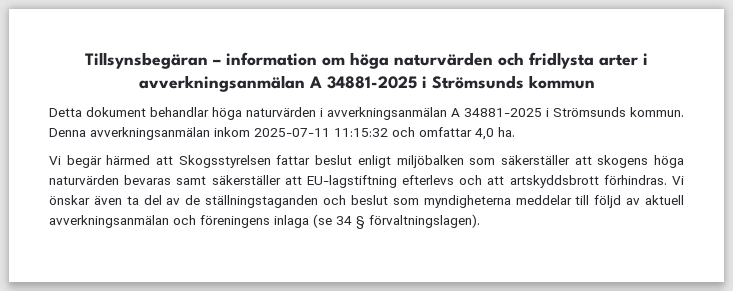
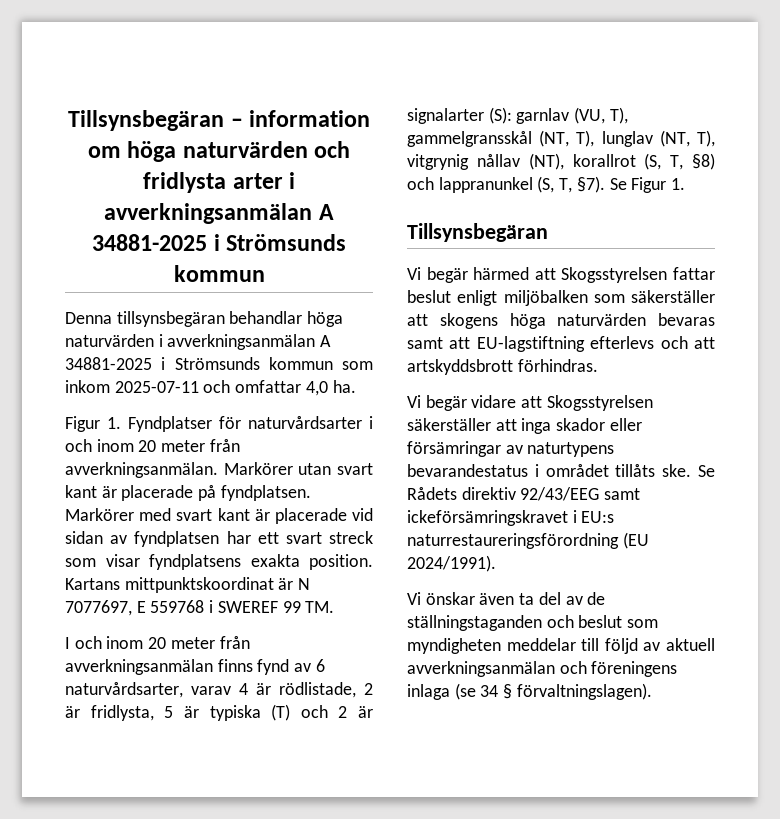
- Detta dokument behandlar höga naturvärden i avverkningsanmälan A 34881-2025 i Strömsunds kommun. Denna avverkningsanmälan inkom 2025-07-11 11:15:32 och omfattar 4,0 ha.
+ Denna tillsynsbegäran behandlar höga naturvärden i avverkningsanmälan A 34881-2025 i Strömsunds kommun som inkom 2025-07-11 och omfattar 4,0 ha.
+ Figur 1. Fyndplatser för naturvårdsarter i och inom 20 meter från avverkningsanmälan. Markörer utan svart kant är placerade på fyndplatsen. Markörer med svart kant är placerade vid sidan av fyndplatsen har ett svart streck som visar fyndplatsens exakta position. Kartans mittpunktskoordinat är N 7077697, E 559768 i SWEREF 99 TM.
+ I och inom 20 meter från avverkningsanmälan finns fynd av 6 naturvårdsarter, varav 4 är rödlistade, 2 är fridlysta, 5 är typiska (T) och 2 är signalarter (S): garnlav (VU, T), gammelgransskål (NT, T), lunglav (NT, T), vitgrynig nållav (NT), korallrot (S, T, §8) och lappranunkel (S, T, §7). Se Figur 1.
+ Tillsynsbegäran
- Vi begär härmed att Skogsstyrelsen fattar beslut enligt miljöbalken som säkerställer att skogens höga naturvärden bevaras samt säkerställer att EU-lagstiftning efterlevs och att artskyddsbrott förhindras. Vi önskar även ta del av de ställningstaganden och beslut som myndigheterna meddelar till följd av aktuell avverkningsanmälan och föreningens inlaga (se 34 § förvaltningslagen).
+ Vi begär härmed att Skogsstyrelsen fattar beslut enligt miljöbalken som säkerställer att skogens höga naturvärden bevaras samt att EU-lagstiftning efterlevs och att artskyddsbrott förhindras.
+ Vi begär vidare att Skogsstyrelsen säkerställer att inga skador eller försämringar av naturtypens bevarandestatus i området tillåts ske. Se Rådets direktiv 92/43/EEG samt ickeförsämringskravet i EU:s naturrestaureringsförordning (EU 2024/1991).
+ Vi önskar även ta del av de ställningstaganden och beslut som myndigheten meddelar till följd av aktuell avverkningsanmälan och föreningens inlaga (se 34 § förvaltningslagen).

